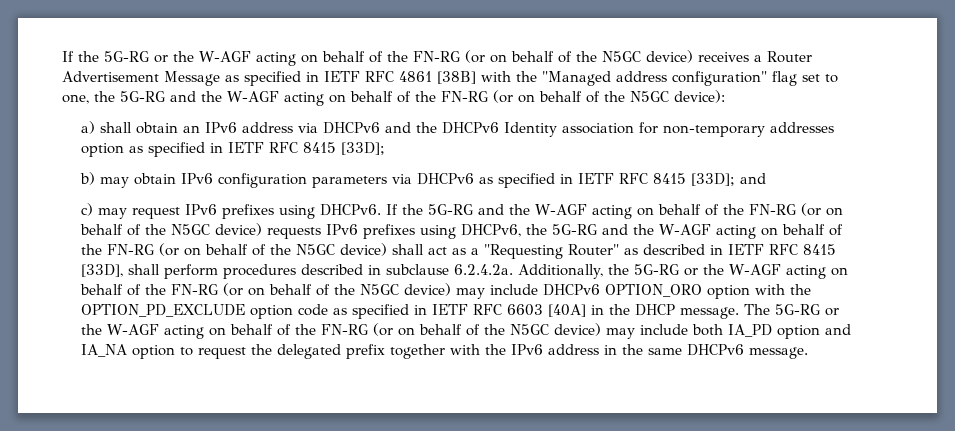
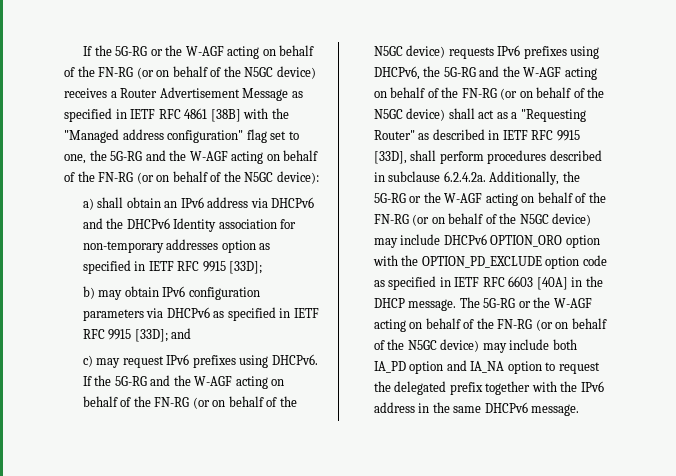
- a) shall obtain an IPv6 address via DHCPv6 and the DHCPv6 Identity association for non-temporary addresses option as specified in IETF RFC 8415 [33D];
+ a) shall obtain an IPv6 address via DHCPv6 and the DHCPv6 Identity association for non-temporary addresses option as specified in IETF RFC 9915 [33D];
- b) may obtain IPv6 configuration parameters via DHCPv6 as specified in IETF RFC 8415 [33D]; and
+ b) may obtain IPv6 configuration parameters via DHCPv6 as specified in IETF RFC 9915 [33D]; and
- If the 5G-RG and the W-AGF acting on behalf of the FN-RG (or on behalf of the N5GC device) requests IPv6 prefixes using DHCPv6, the 5G-RG and the W-AGF acting on behalf of the FN-RG (or on behalf of the N5GC device) shall act as a "Requesting Router" as described in IETF RFC 8415 [33D], shall perform procedures described in subclause 6.2.4.2a. Additionally, the 5G-RG or the W-AGF acting on behalf of the FN-RG (or on behalf of the N5GC device) may include DHCPv6 OPTION_ORO option with the OPTION_PD_EXCLUDE option code as specified in IETF RFC 6603 [40A] in the DHCP message.
+ If the 5G-RG and the W-AGF acting on behalf of the FN-RG (or on behalf of the N5GC device) requests IPv6 prefixes using DHCPv6, the 5G-RG and the W-AGF acting on behalf of the FN-RG (or on behalf of the N5GC device) shall act as a "Requesting Router" as described in IETF RFC 9915 [33D], shall perform procedures described in subclause 6.2.4.2a. Additionally, the 5G-RG or the W-AGF acting on behalf of the FN-RG (or on behalf of the N5GC device) may include DHCPv6 OPTION_ORO option with the OPTION_PD_EXCLUDE option code as specified in IETF RFC 6603 [40A] in the DHCP message.

